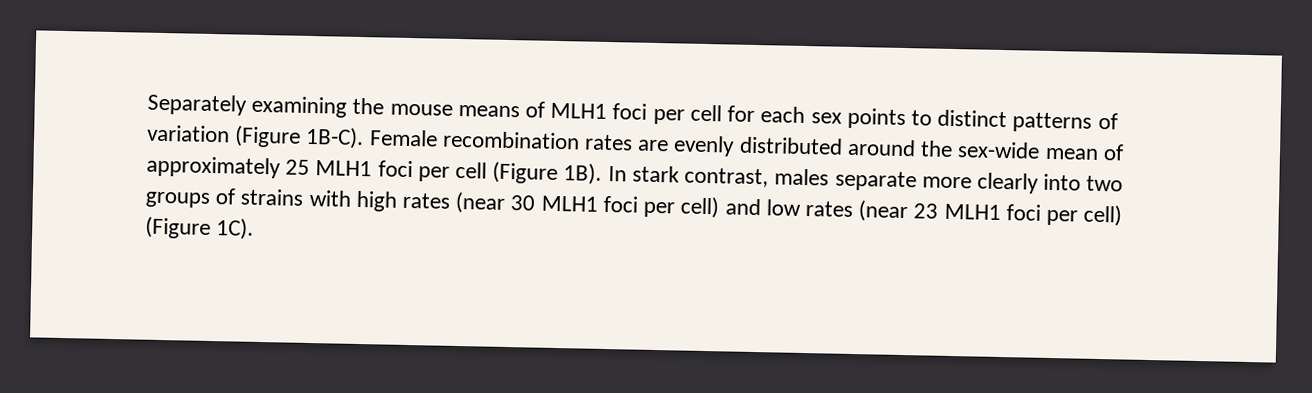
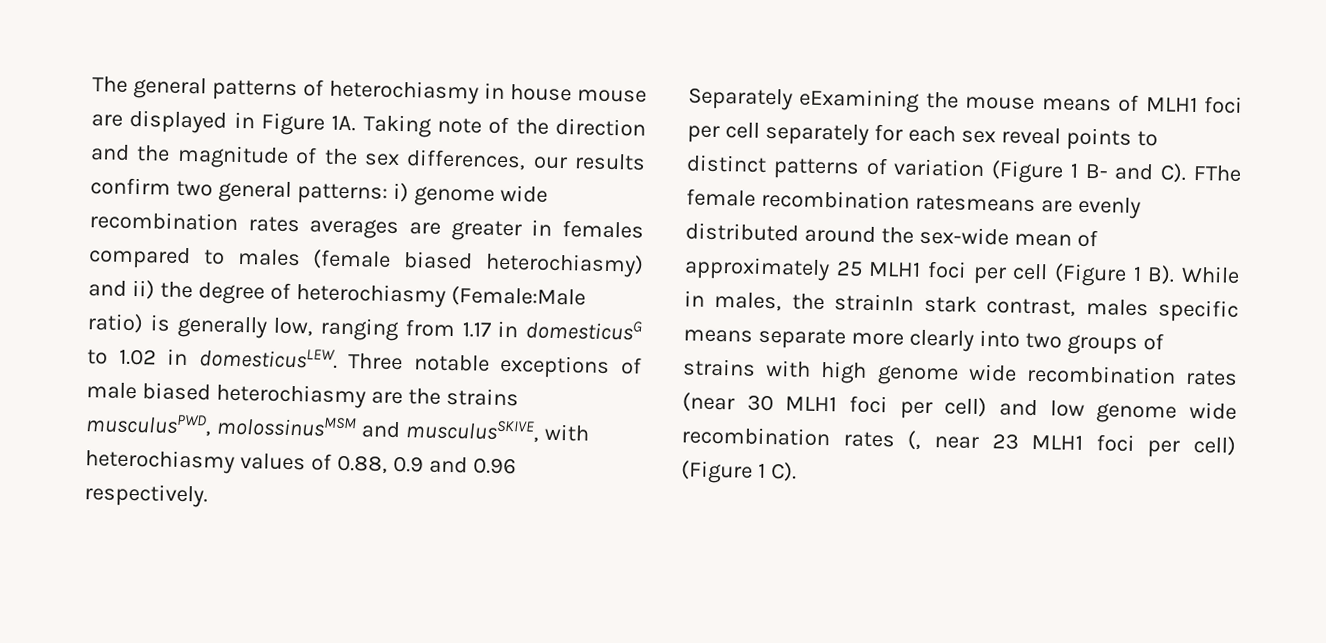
- Separately examining the mouse means of MLH1 foci per cell for each sex points to distinct patterns of variation (Figure 1B-C). Female recombination rates are evenly distributed around the sex-wide mean of approximately 25 MLH1 foci per cell (Figure 1B). In stark contrast, males separate more clearly into two groups of strains with high rates (near 30 MLH1 foci per cell) and low rates (near 23 MLH1 foci per cell) (Figure 1C).
+ The general patterns of heterochiasmy in house mouse are displayed in Figure 1A. Taking note of the direction and the magnitude of the sex differences, our results confirm two general patterns: i) genome wide recombination rates averages are greater in females compared to males (female biased heterochiasmy) and ii) the degree of heterochiasmy (Female:Male ratio) is generally low, ranging from 1.17 in domesticusG to 1.02 in domesticusLEW. Three notable exceptions of male biased heterochiasmy are the strains musculusPWD, molossinusMSM and musculusSKIVE, with heterochiasmy values of 0.88, 0.9 and 0.96 respectively.
+ Separately eExamining the mouse means of MLH1 foci per cell separately for each sex reveal points to distinct patterns of variation (Figure 1 B- and C). FThe female recombination ratesmeans are evenly distributed around the sex-wide mean of approximately 25 MLH1 foci per cell (Figure 1 B). While in males, the strainIn stark contrast, males specific means separate more clearly into two groups of strains with high genome wide recombination rates (near 30 MLH1 foci per cell) and low genome wide recombination rates (, near 23 MLH1 foci per cell) (Figure 1 C).

